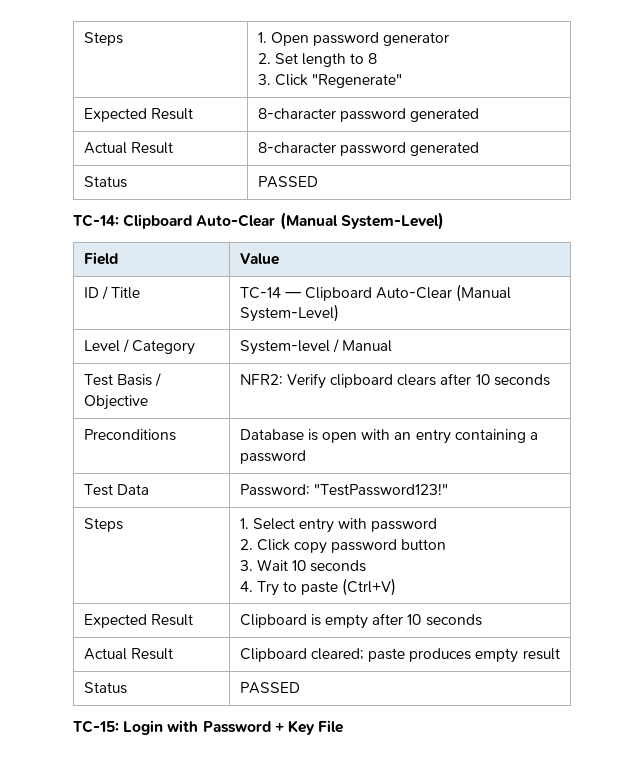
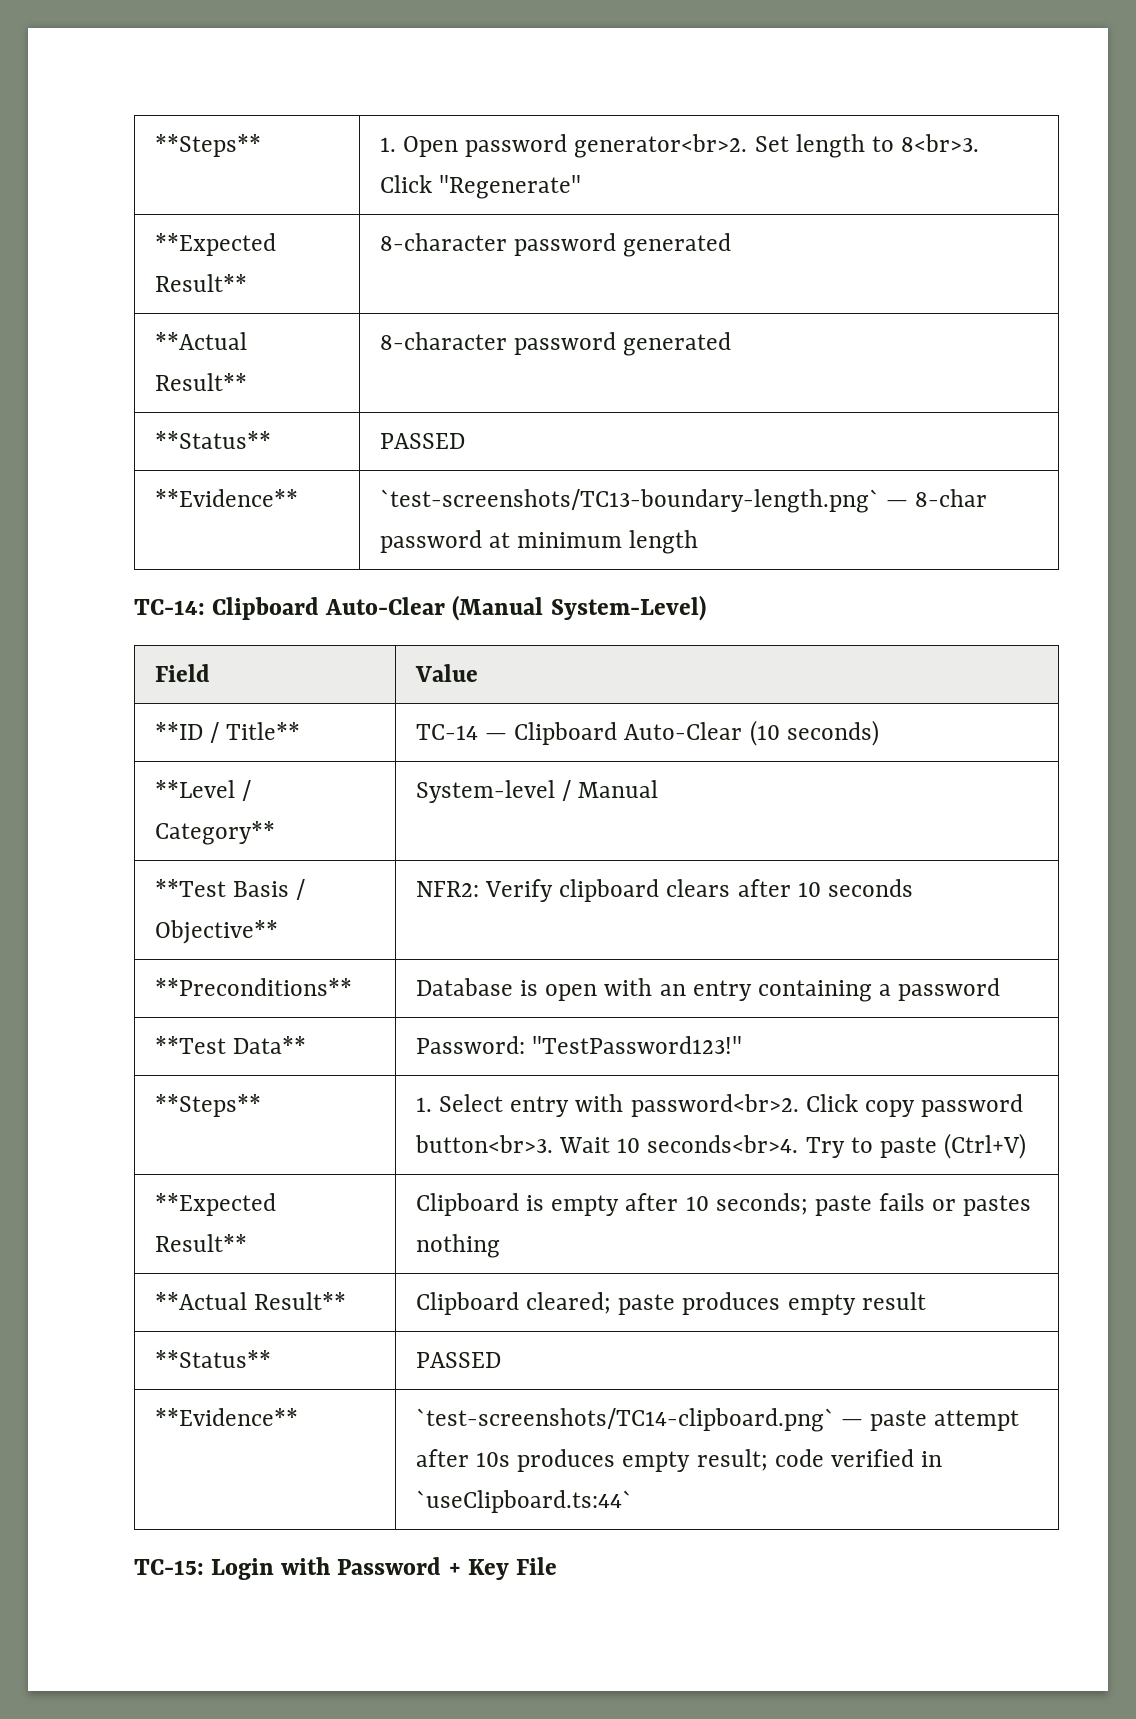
- Steps | 1. Open password generator
- 2. Set length to 8
- 3. Click "Regenerate"
+ **Steps** | 1. Open password generator<br>2. Set length to 8<br>3. Click "Regenerate"
- Expected Result | 8-character password generated
- Actual Result | 8-character password generated
- Status | PASSED
+ **Expected Result** | 8-character password generated
+ **Actual Result** | 8-character password generated
+ **Status** | PASSED
+ **Evidence** | `test-screenshots/TC13-boundary-length.png` — 8-char password at minimum length
- ID / Title | TC-14 — Clipboard Auto-Clear (Manual System-Level)
- Level / Category | System-level / Manual
+ **ID / Title** | TC-14 — Clipboard Auto-Clear (10 seconds)
+ **Level / Category** | System-level / Manual
- Test Basis / Objective | NFR2: Verify clipboard clears after 10 seconds
+ **Test Basis / Objective** | NFR2: Verify clipboard clears after 10 seconds
- Preconditions | Database is open with an entry containing a password
+ **Preconditions** | Database is open with an entry containing a password
- Test Data | Password: "TestPassword123!"
+ **Test Data** | Password: "TestPassword123!"
- Steps | 1. Select entry with password
- 2. Click copy password button
- 3. Wait 10 seconds
- 4. Try to paste (Ctrl+V)
+ **Steps** | 1. Select entry with password<br>2. Click copy password button<br>3. Wait 10 seconds<br>4. Try to paste (Ctrl+V)
- Expected Result | Clipboard is empty after 10 seconds
- Actual Result | Clipboard cleared; paste produces empty result
- Status | PASSED
+ **Expected Result** | Clipboard is empty after 10 seconds; paste fails or pastes nothing
+ **Actual Result** | Clipboard cleared; paste produces empty result
+ **Status** | PASSED
+ **Evidence** | `test-screenshots/TC14-clipboard.png` — paste attempt after 10s produces empty result; code verified in `useClipboard.ts:44`

